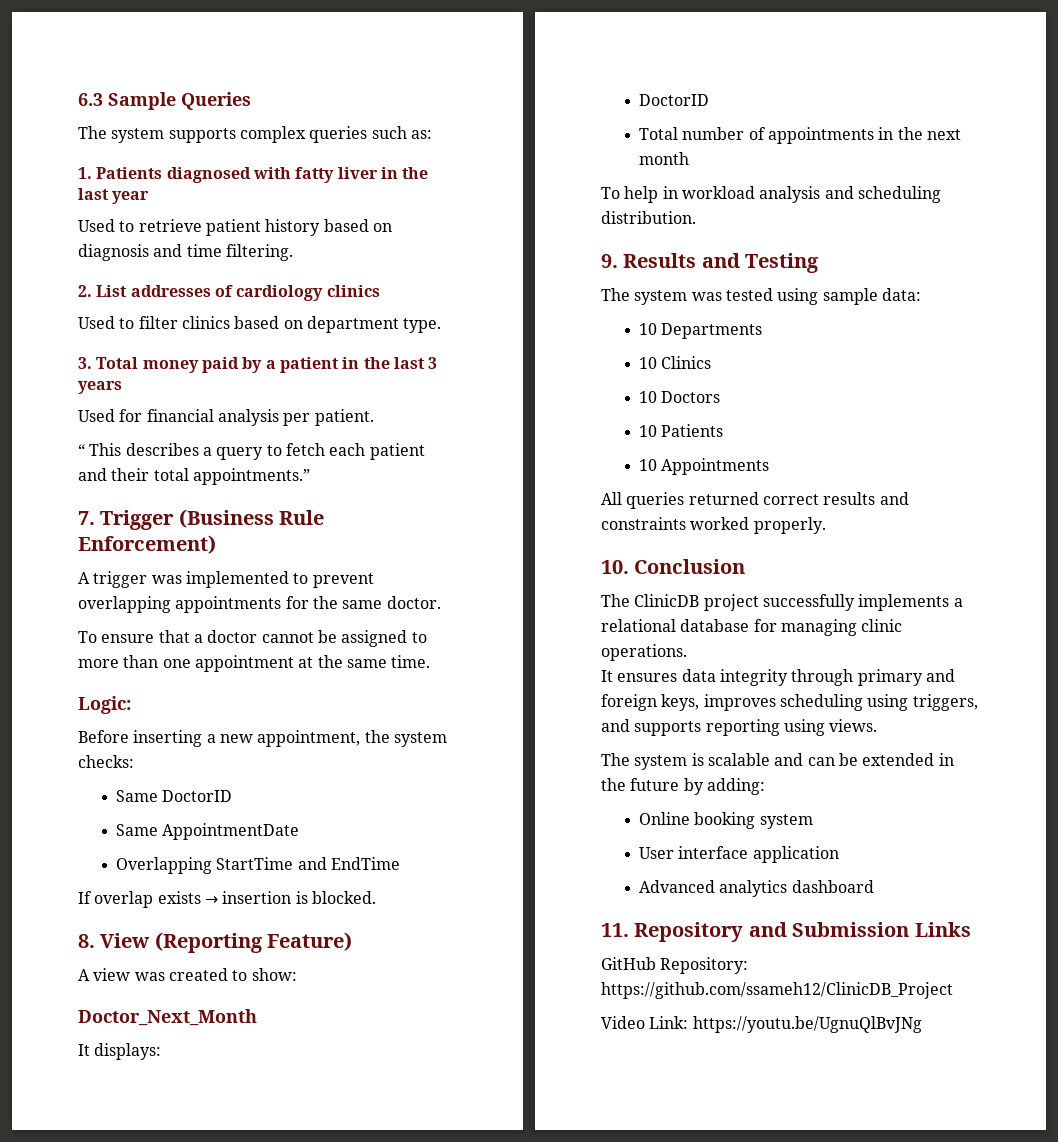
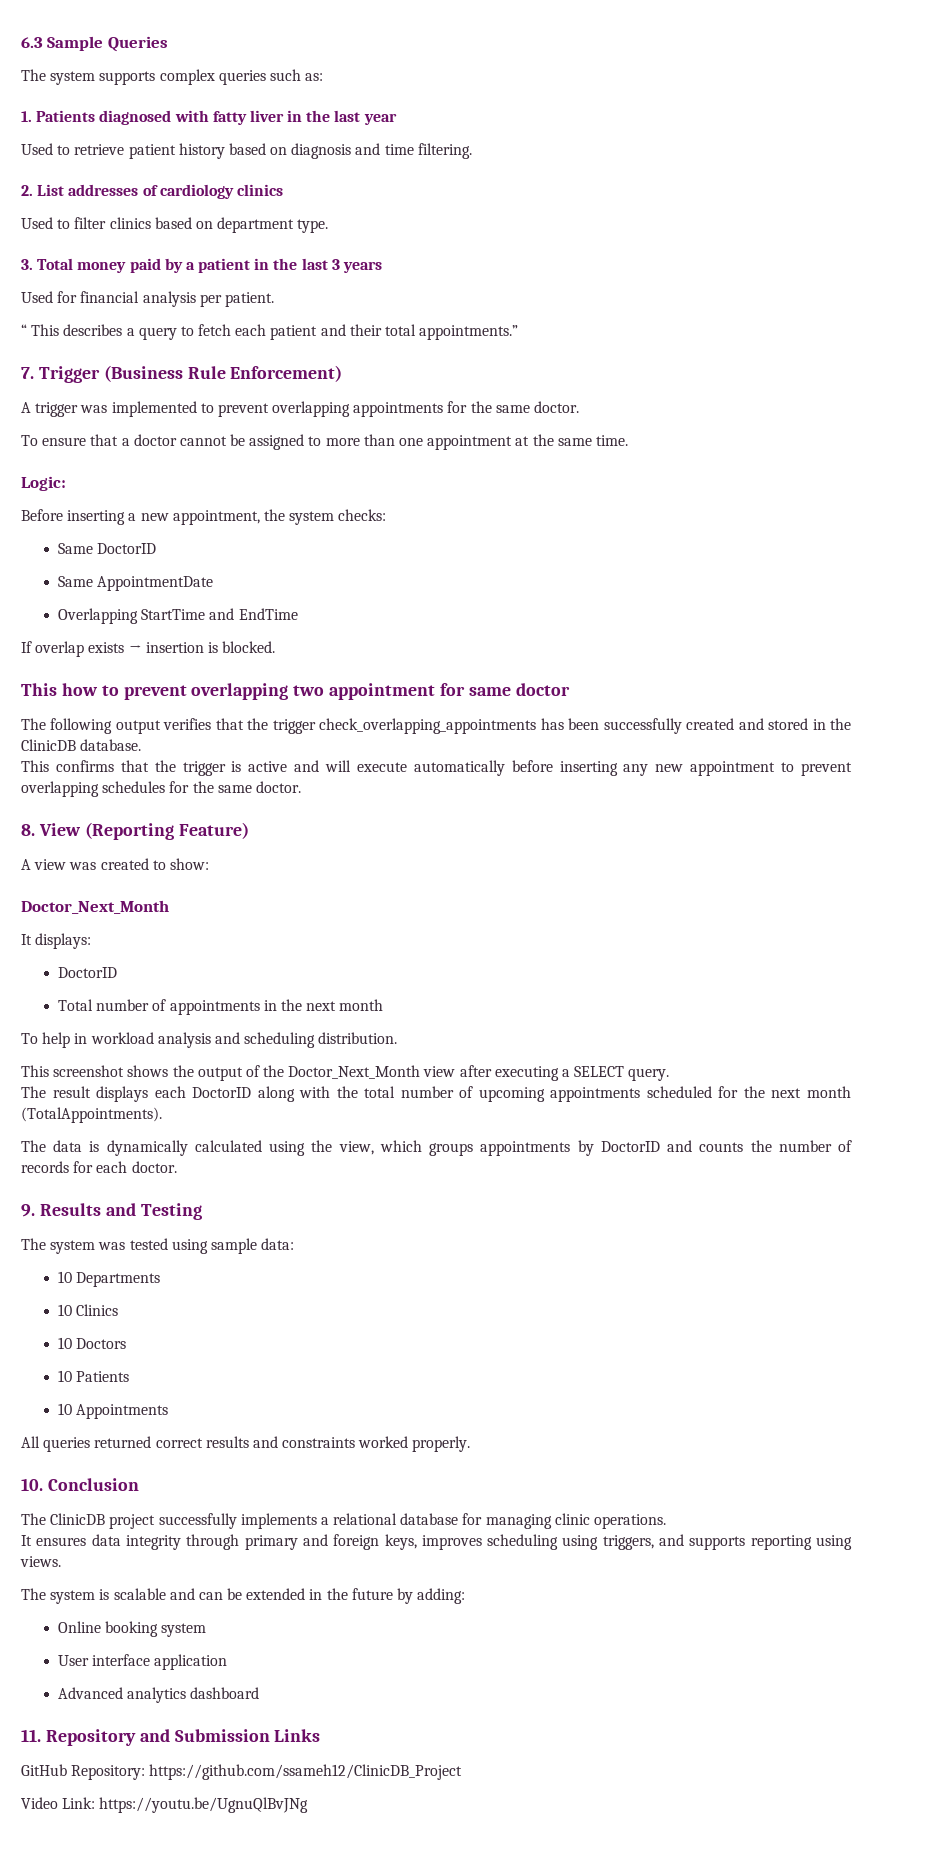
+ This how to prevent overlapping two appointment for same doctor
+ The following output verifies that the trigger check_overlapping_appointments has been successfully created and stored in the ClinicDB database.
+ This confirms that the trigger is active and will execute automatically before inserting any new appointment to prevent overlapping schedules for the same doctor.
+ This screenshot shows the output of the Doctor_Next_Month view after executing a SELECT query.
+ The result displays each DoctorID along with the total number of upcoming appointments scheduled for the next month (TotalAppointments).
+ The data is dynamically calculated using the view, which groups appointments by DoctorID and counts the number of records for each doctor.

